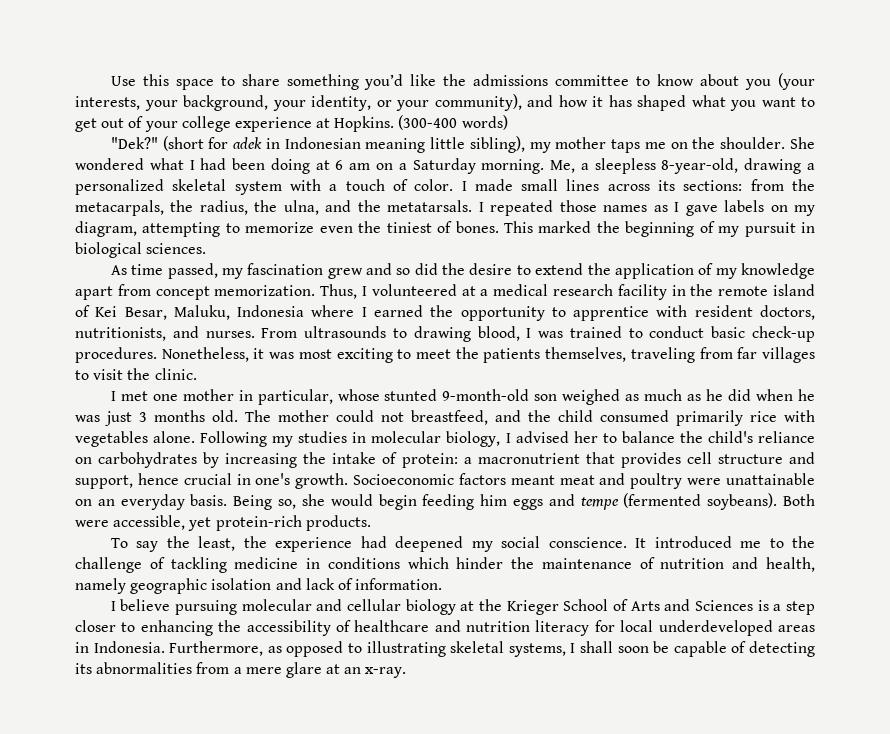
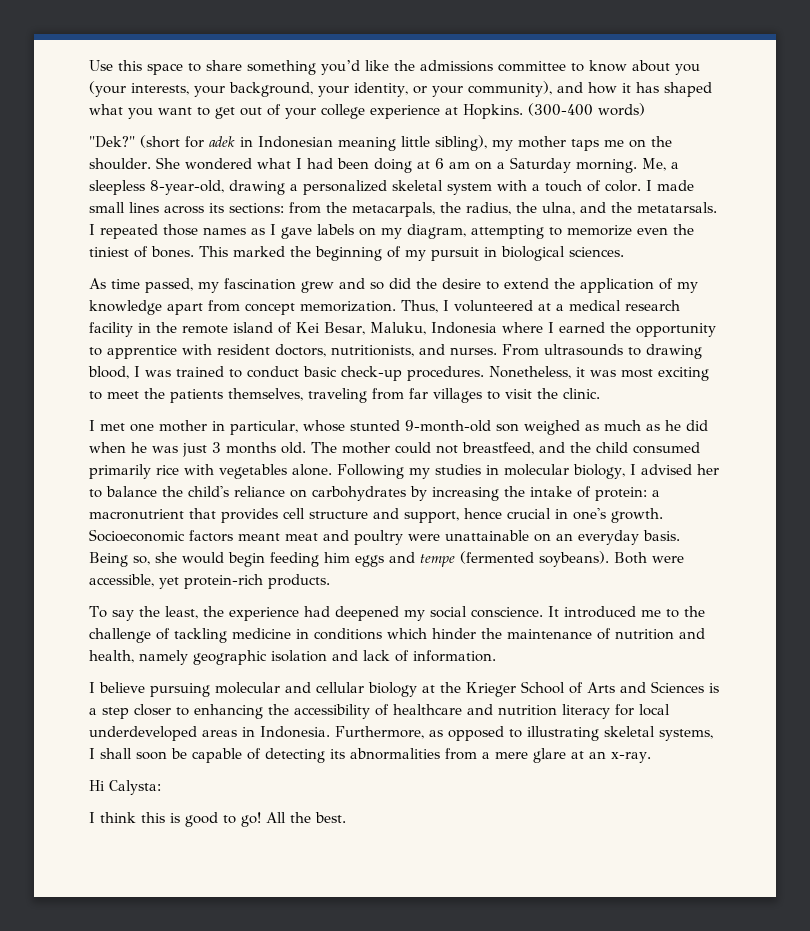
+ Hi Calysta:
+ I think this is good to go! All the best.

